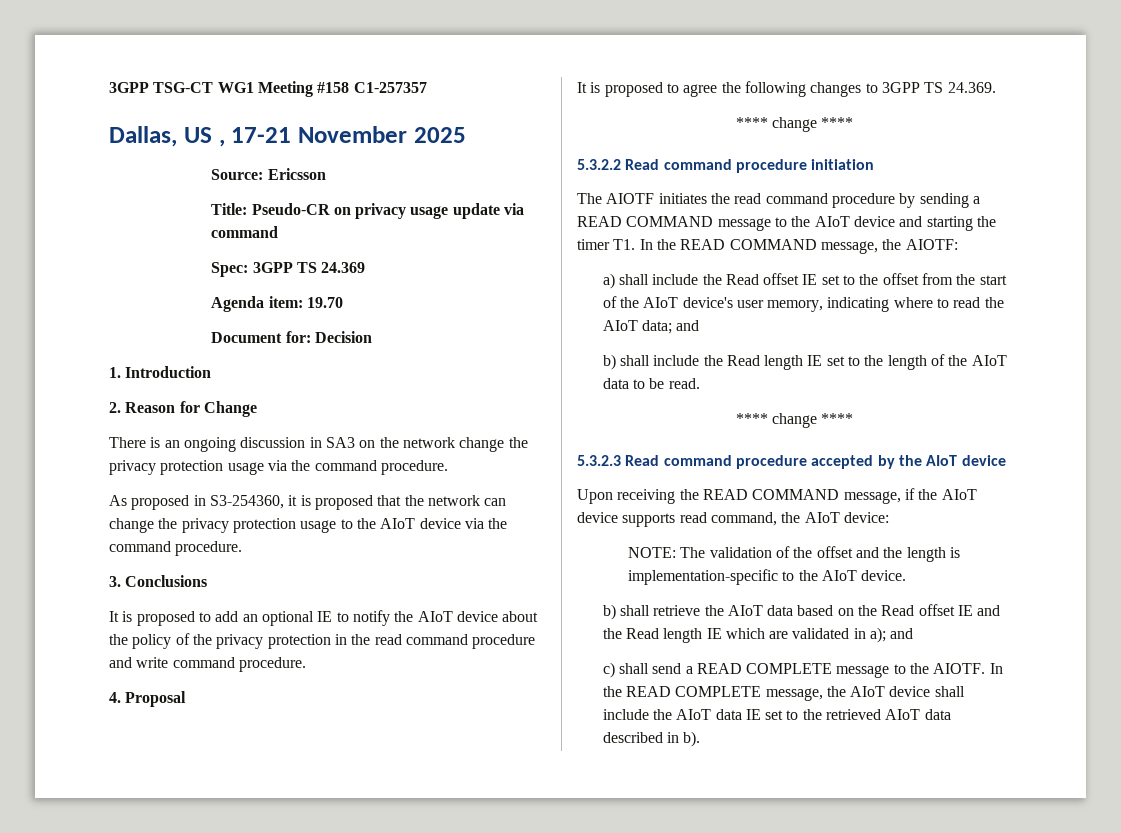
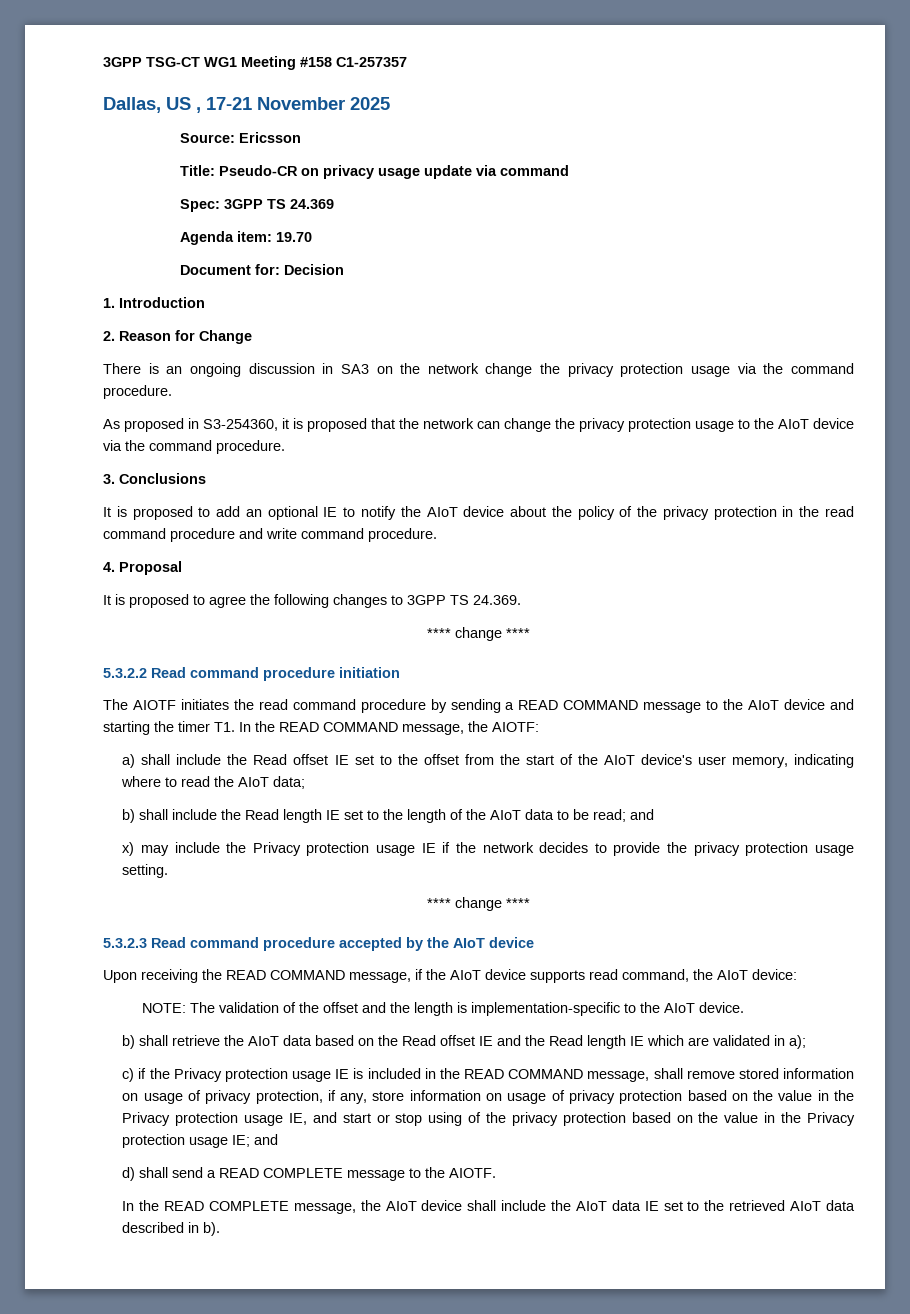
- a) shall include the Read offset IE set to the offset from the start of the AIoT device's user memory, indicating where to read the AIoT data; and
+ a) shall include the Read offset IE set to the offset from the start of the AIoT device's user memory, indicating where to read the AIoT data;
- b) shall include the Read length IE set to the length of the AIoT data to be read.
+ b) shall include the Read length IE set to the length of the AIoT data to be read; and
+ x) may include the Privacy protection usage IE if the network decides to provide the privacy protection usage setting.
- b) shall retrieve the AIoT data based on the Read offset IE and the Read length IE which are validated in a); and
- c) shall send a READ COMPLETE message to the AIOTF. In the READ COMPLETE message, the AIoT device shall include the AIoT data IE set to the retrieved AIoT data described in b).
+ b) shall retrieve the AIoT data based on the Read offset IE and the Read length IE which are validated in a);
+ c) if the Privacy protection usage IE is included in the READ COMMAND message, shall remove stored information on usage of privacy protection, if any, store information on usage of privacy protection based on the value in the Privacy protection usage IE, and start or stop using of the privacy protection based on the value in the Privacy protection usage IE; and
+ d) shall send a READ COMPLETE message to the AIOTF.
+ In the READ COMPLETE message, the AIoT device shall include the AIoT data IE set to the retrieved AIoT data described in b).

